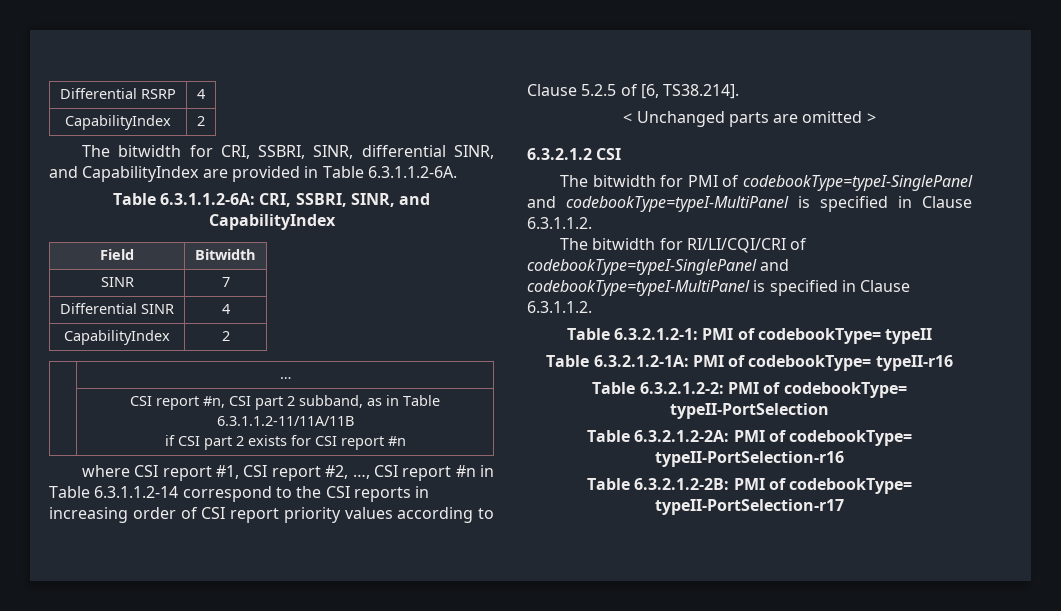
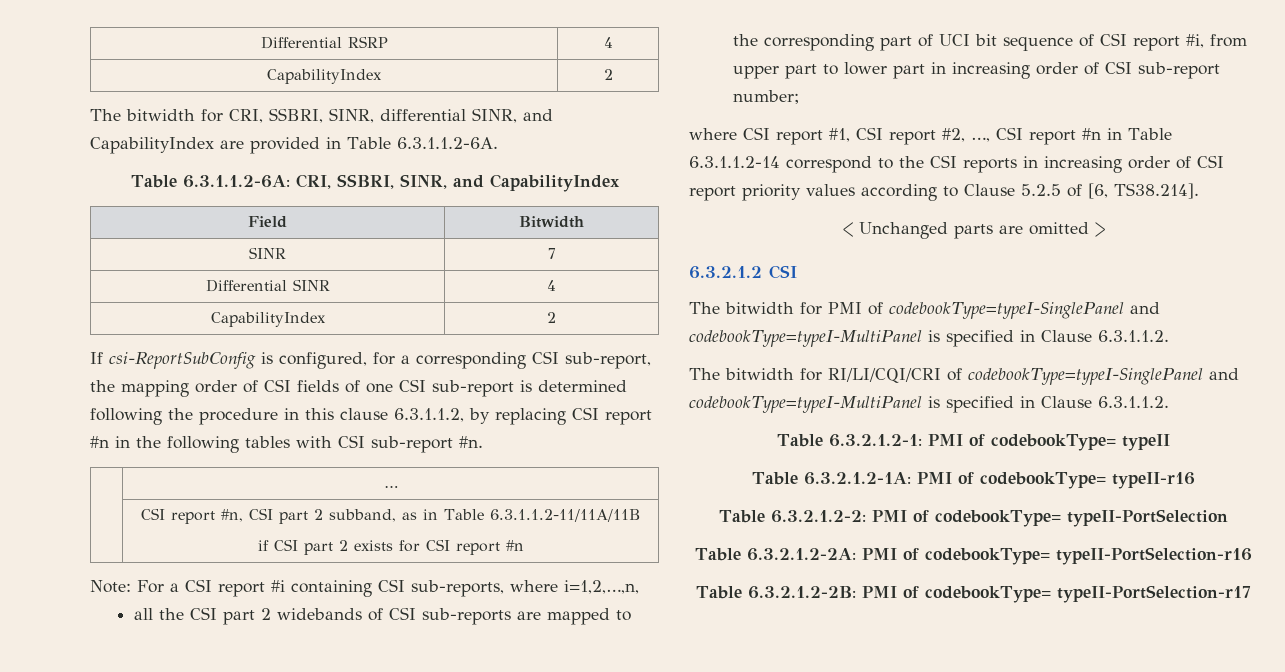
+ If csi-ReportSubConfig is configured, for a corresponding CSI sub-report, the mapping order of CSI fields of one CSI sub-report is determined following the procedure in this clause 6.3.1.1.2, by replacing CSI report #n in the following tables with CSI sub-report #n.
+ Note: For a CSI report #i containing CSI sub-reports, where i=1,2,…,n,
+ all the CSI part 2 widebands of CSI sub-reports are mapped to the corresponding part of UCI bit sequence of CSI report #i, from upper part to lower part in increasing order of CSI sub-report number;

